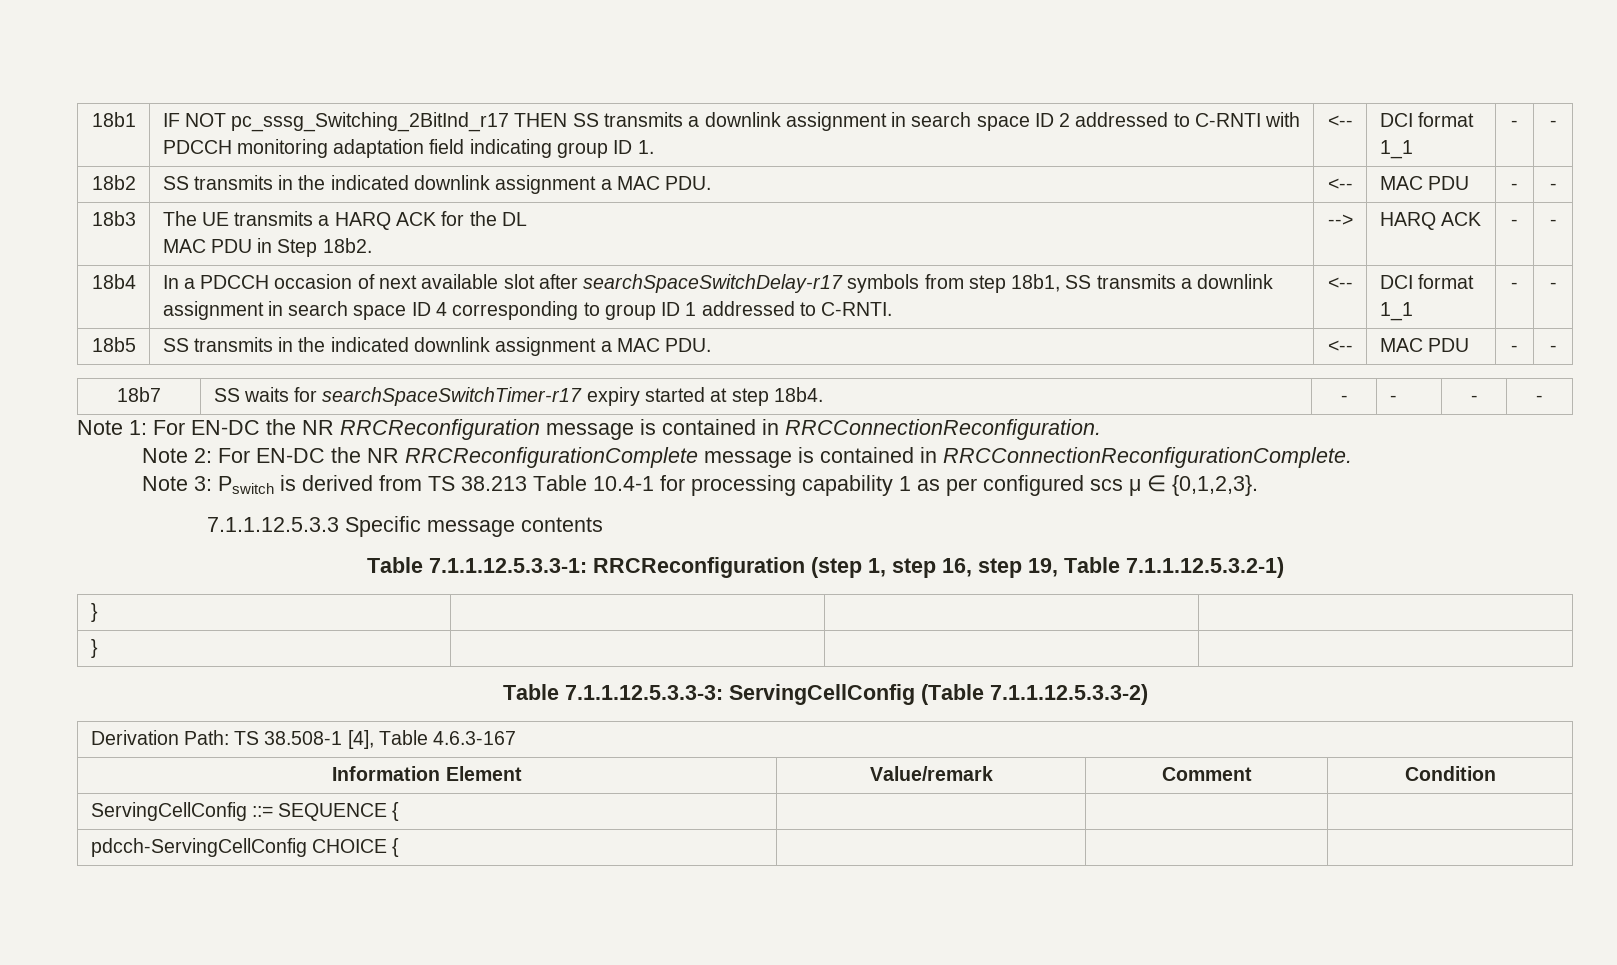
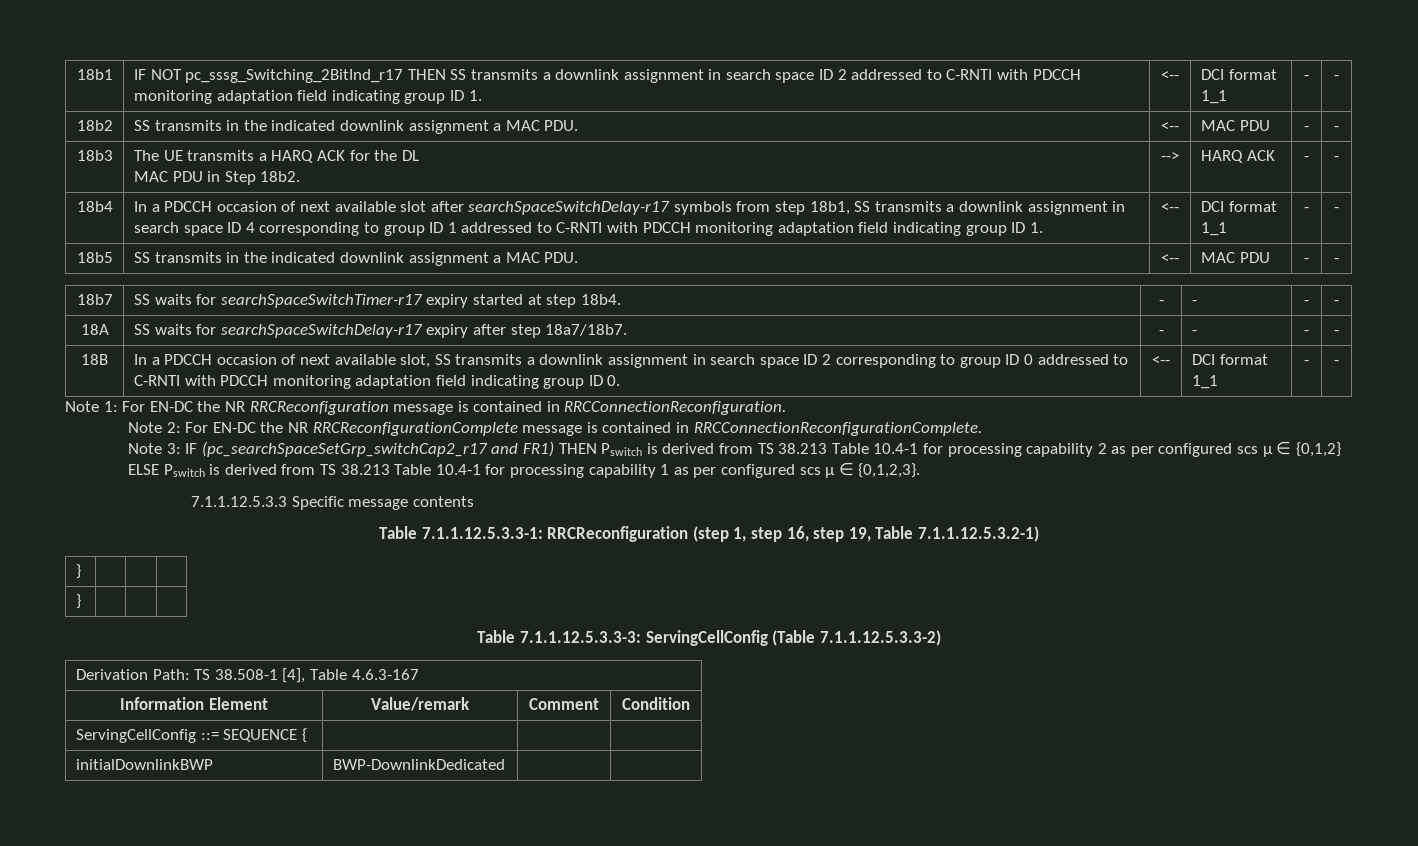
- In a PDCCH occasion of next available slot after searchSpaceSwitchDelay-r17 symbols from step 18b1, SS transmits a downlink assignment in search space ID 4 corresponding to group ID 1 addressed to C-RNTI.
+ In a PDCCH occasion of next available slot after searchSpaceSwitchDelay-r17 symbols from step 18b1, SS transmits a downlink assignment in search space ID 4 corresponding to group ID 1 addressed to C-RNTI with PDCCH monitoring adaptation field indicating group ID 1.
+ 18A | SS waits for searchSpaceSwitchDelay-r17 expiry after step 18a7/18b7. | - | - | - | -
+ 18B | In a PDCCH occasion of next available slot, SS transmits a downlink assignment in search space ID 2 corresponding to group ID 0 addressed to C-RNTI with PDCCH monitoring adaptation field indicating group ID 0. | <-- | DCI format 1_1 | - | -
- Note 3: Pswitch is derived from TS 38.213 Table 10.4-1 for processing capability 1 as per configured scs μ ∈ {0,1,2,3}.
+ Note 3: IF (pc_searchSpaceSetGrp_switchCap2_r17 and FR1) THEN Pswitch is derived from TS 38.213 Table 10.4-1 for processing capability 2 as per configured scs μ ∈ {0,1,2} ELSE Pswitch is derived from TS 38.213 Table 10.4-1 for processing capability 1 as per configured scs μ ∈ {0,1,2,3}.
- pdcch-ServingCellConfig CHOICE { | | |
+ initialDownlinkBWP | BWP-DownlinkDedicated | |

